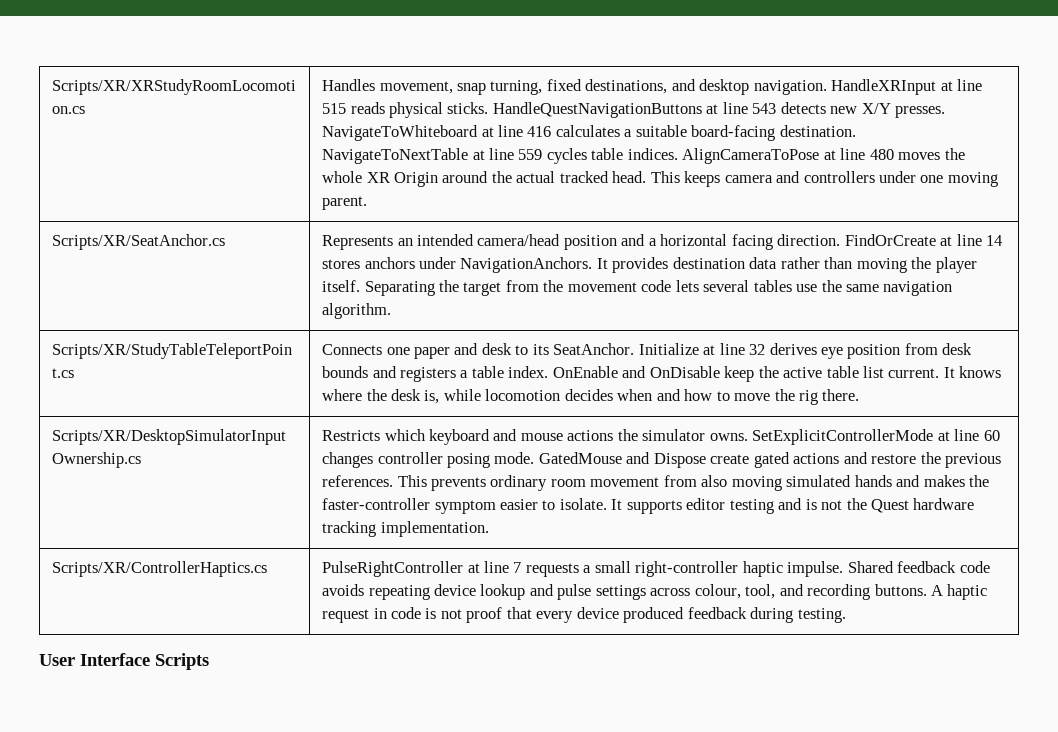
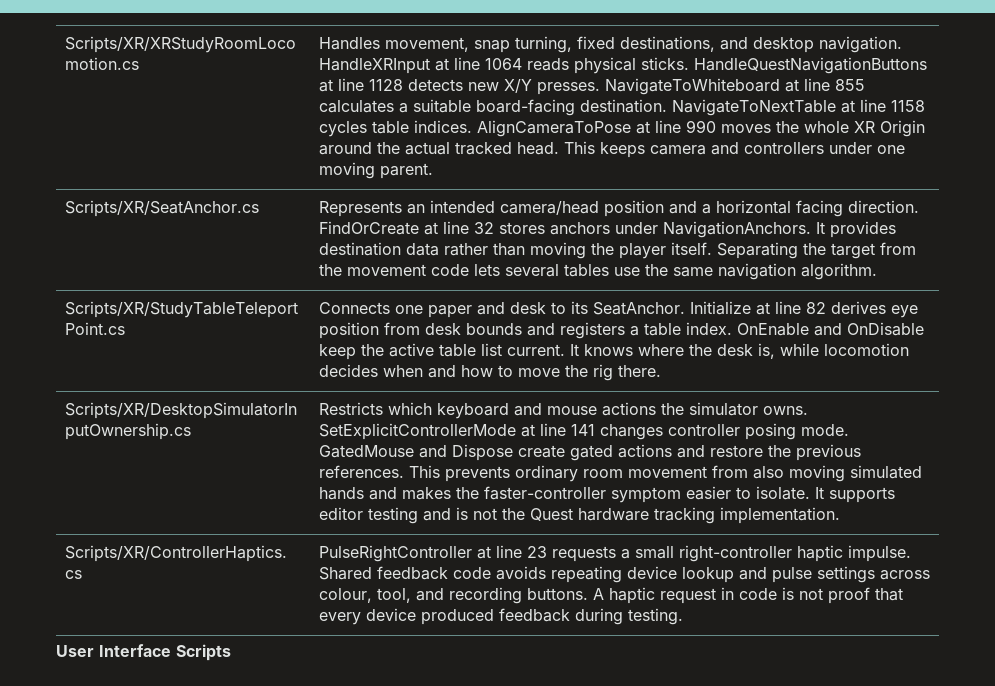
- HandleXRInput at line 515 reads physical sticks.
+ HandleXRInput at line 1064 reads physical sticks.
- HandleQuestNavigationButtons at line 543 detects new X/Y presses.
+ HandleQuestNavigationButtons at line 1128 detects new X/Y presses.
- NavigateToWhiteboard at line 416 calculates a suitable board-facing destination.
+ NavigateToWhiteboard at line 855 calculates a suitable board-facing destination.
- NavigateToNextTable at line 559 cycles table indices.
+ NavigateToNextTable at line 1158 cycles table indices.
- AlignCameraToPose at line 480 moves the whole XR Origin around the actual tracked head.
+ AlignCameraToPose at line 990 moves the whole XR Origin around the actual tracked head.
- FindOrCreate at line 14 stores anchors under NavigationAnchors.
+ FindOrCreate at line 32 stores anchors under NavigationAnchors.
- Initialize at line 32 derives eye position from desk bounds and registers a table index.
+ Initialize at line 82 derives eye position from desk bounds and registers a table index.
- SetExplicitControllerMode at line 60 changes controller posing mode.
+ SetExplicitControllerMode at line 141 changes controller posing mode.
- PulseRightController at line 7 requests a small right-controller haptic impulse.
+ PulseRightController at line 23 requests a small right-controller haptic impulse.

